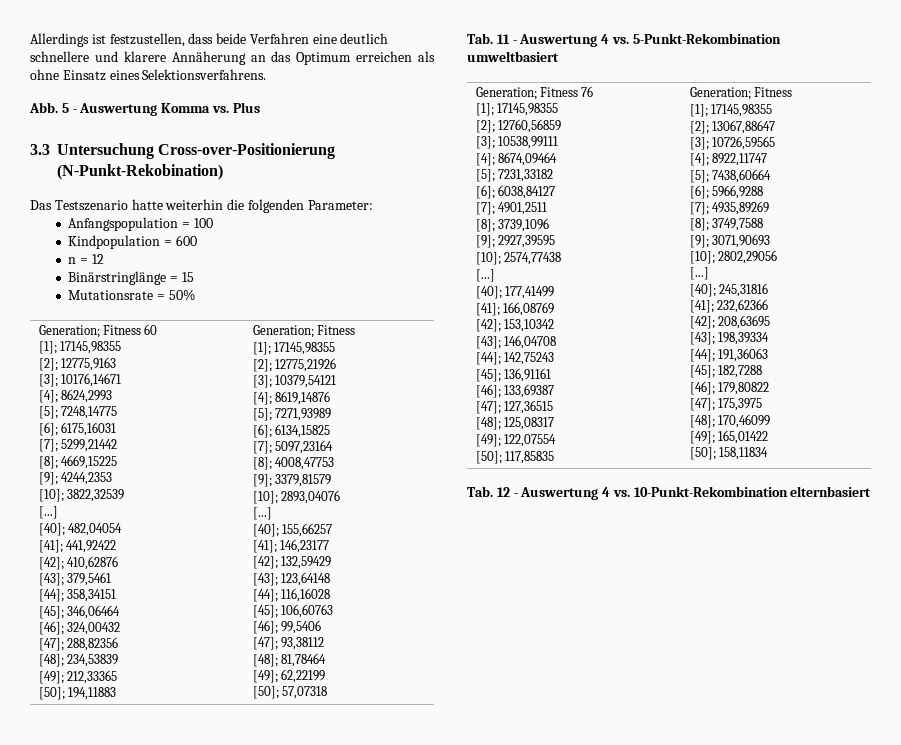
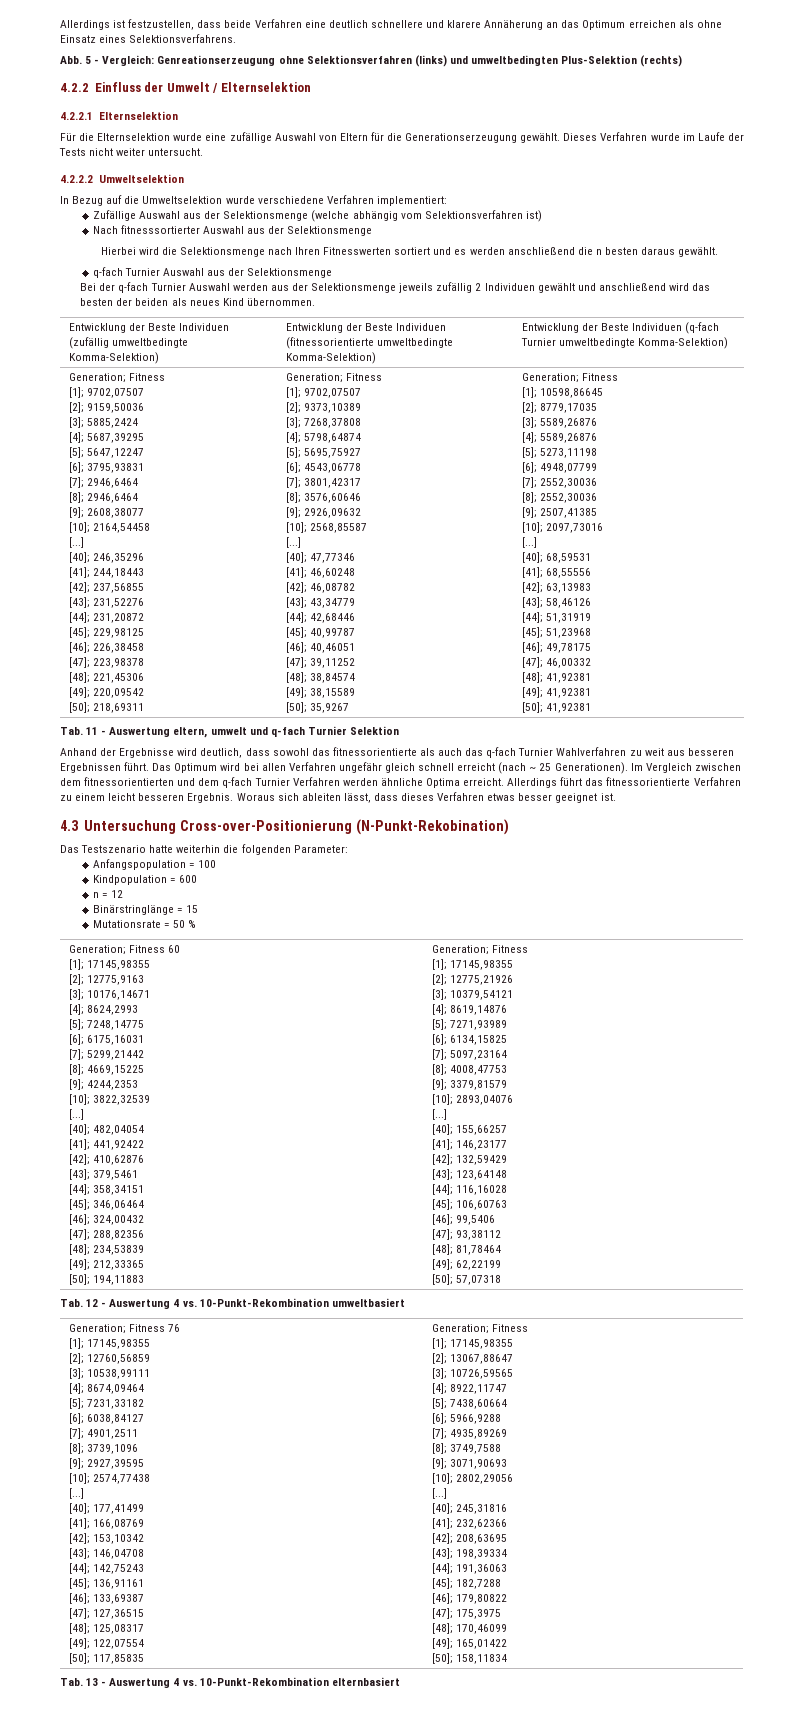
- Abb. 5 - Auswertung Komma vs. Plus
- 3.3 Untersuchung Cross-over-Positionierung (N-Punkt-Rekobination)
+ Abb. 5 - Vergleich: Genreationserzeugung ohne Selektionsverfahren (links) und umweltbedingten Plus-Selektion (rechts)
+ 4.2.2 Einfluss der Umwelt / Elternselektion
+ 4.2.2.1 Elternselektion
+ Für die Elternselektion wurde eine zufällige Auswahl von Eltern für die Generationserzeugung gewählt. Dieses Verfahren wurde im Laufe der Tests nicht weiter untersucht.
+ 4.2.2.2 Umweltselektion
+ In Bezug auf die Umweltselektion wurde verschiedene Verfahren implementiert:
+ Zufällige Auswahl aus der Selektionsmenge (welche abhängig vom Selektionsverfahren ist)
+ Nach fitnesssortierter Auswahl aus der Selektionsmenge
+ Hierbei wird die Selektionsmenge nach Ihren Fitnesswerten sortiert und es werden anschließend die n besten daraus gewählt.
+ q-fach Turnier Auswahl aus der Selektionsmenge
+ Bei der q-fach Turnier Auswahl werden aus der Selektionsmenge jeweils zufällig 2 Individuen gewählt und anschließend wird das besten der beiden als neues Kind übernommen.
+ Entwicklung der Beste Individuen (zufällig umweltbedingte Komma-Selektion) | Entwicklung der Beste Individuen (fitnessorientierte umweltbedingte Komma-Selektion) | Entwicklung der Beste Individuen (q-fach Turnier umweltbedingte Komma-Selektion)
+ Generation; Fitness
+ [1]; 9702,07507
+ [2]; 9159,50036
+ [3]; 5885,2424
+ [4]; 5687,39295
+ [5]; 5647,12247
+ [6]; 3795,93831
+ [7]; 2946,6464
+ [8]; 2946,6464
+ [9]; 2608,38077
+ [10]; 2164,54458
+ [...]
+ [40]; 246,35296
+ [41]; 244,18443
+ [42]; 237,56855
+ [43]; 231,52276
+ [44]; 231,20872
+ [45]; 229,98125
+ [46]; 226,38458
+ [47]; 223,98378
+ [48]; 221,45306
+ [49]; 220,09542
+ [50]; 218,69311 | Generation; Fitness
+ [1]; 9702,07507
+ [2]; 9373,10389
+ [3]; 7268,37808
+ [4]; 5798,64874
+ [5]; 5695,75927
+ [6]; 4543,06778
+ [7]; 3801,42317
+ [8]; 3576,60646
+ [9]; 2926,09632
+ [10]; 2568,85587
+ [...]
+ [40]; 47,77346
+ [41]; 46,60248
+ [42]; 46,08782
+ [43]; 43,34779
+ [44]; 42,68446
+ [45]; 40,99787
+ [46]; 40,46051
+ [47]; 39,11252
+ [48]; 38,84574
+ [49]; 38,15589
+ [50]; 35,9267 | Generation; Fitness
+ [1]; 10598,86645
+ [2]; 8779,17035
+ [3]; 5589,26876
+ [4]; 5589,26876
+ [5]; 5273,11198
+ [6]; 4948,07799
+ [7]; 2552,30036
+ [8]; 2552,30036
+ [9]; 2507,41385
+ [10]; 2097,73016
+ [...]
+ [40]; 68,59531
+ [41]; 68,55556
+ [42]; 63,13983
+ [43]; 58,46126
+ [44]; 51,31919
+ [45]; 51,23968
+ [46]; 49,78175
+ [47]; 46,00332
+ [48]; 41,92381
+ [49]; 41,92381
+ [50]; 41,92381
+ Tab. 11 - Auswertung eltern, umwelt und q-fach Turnier Selektion
+ Anhand der Ergebnisse wird deutlich, dass sowohl das fitnessorientierte als auch das q-fach Turnier Wahlverfahren zu weit aus besseren Ergebnissen führt. Das Optimum wird bei allen Verfahren ungefähr gleich schnell erreicht (nach ~ 25 Generationen). Im Vergleich zwischen dem fitnessorientierten und dem q-fach Turnier Verfahren werden ähnliche Optima erreicht. Allerdings führt das fitnessorientierte Verfahren zu einem leicht besseren Ergebnis. Woraus sich ableiten lässt, dass dieses Verfahren etwas besser geeignet ist.
+ 4.3 Untersuchung Cross-over-Positionierung (N-Punkt-Rekobination)
- Mutationsrate = 50%
+ Mutationsrate = 50 %
- Tab. 11 - Auswertung 4 vs. 5-Punkt-Rekombination umweltbasiert
+ Tab. 12 - Auswertung 4 vs. 10-Punkt-Rekombination umweltbasiert
- Tab. 12 - Auswertung 4 vs. 10-Punkt-Rekombination elternbasiert
+ Tab. 13 - Auswertung 4 vs. 10-Punkt-Rekombination elternbasiert

